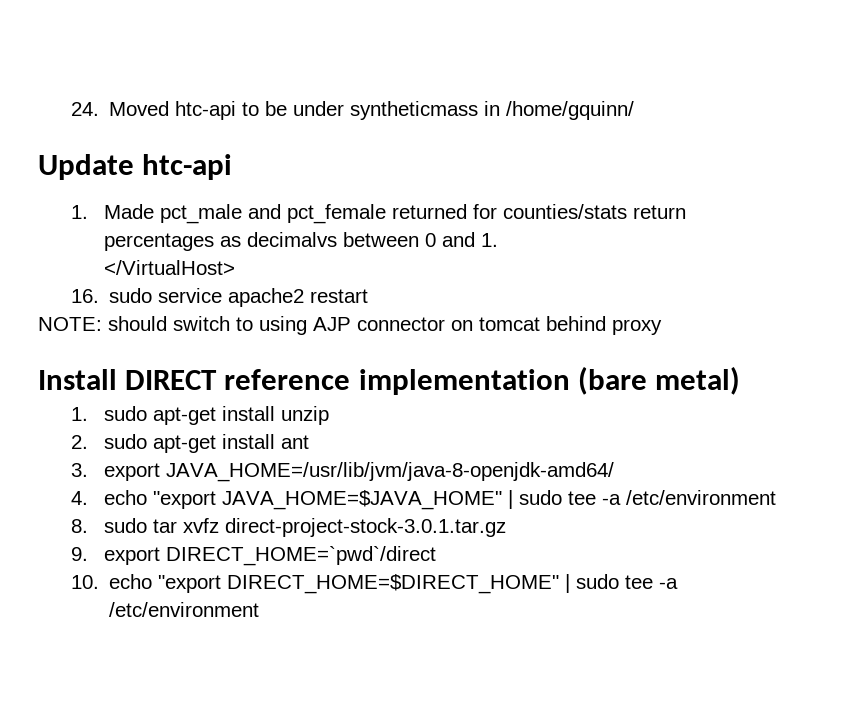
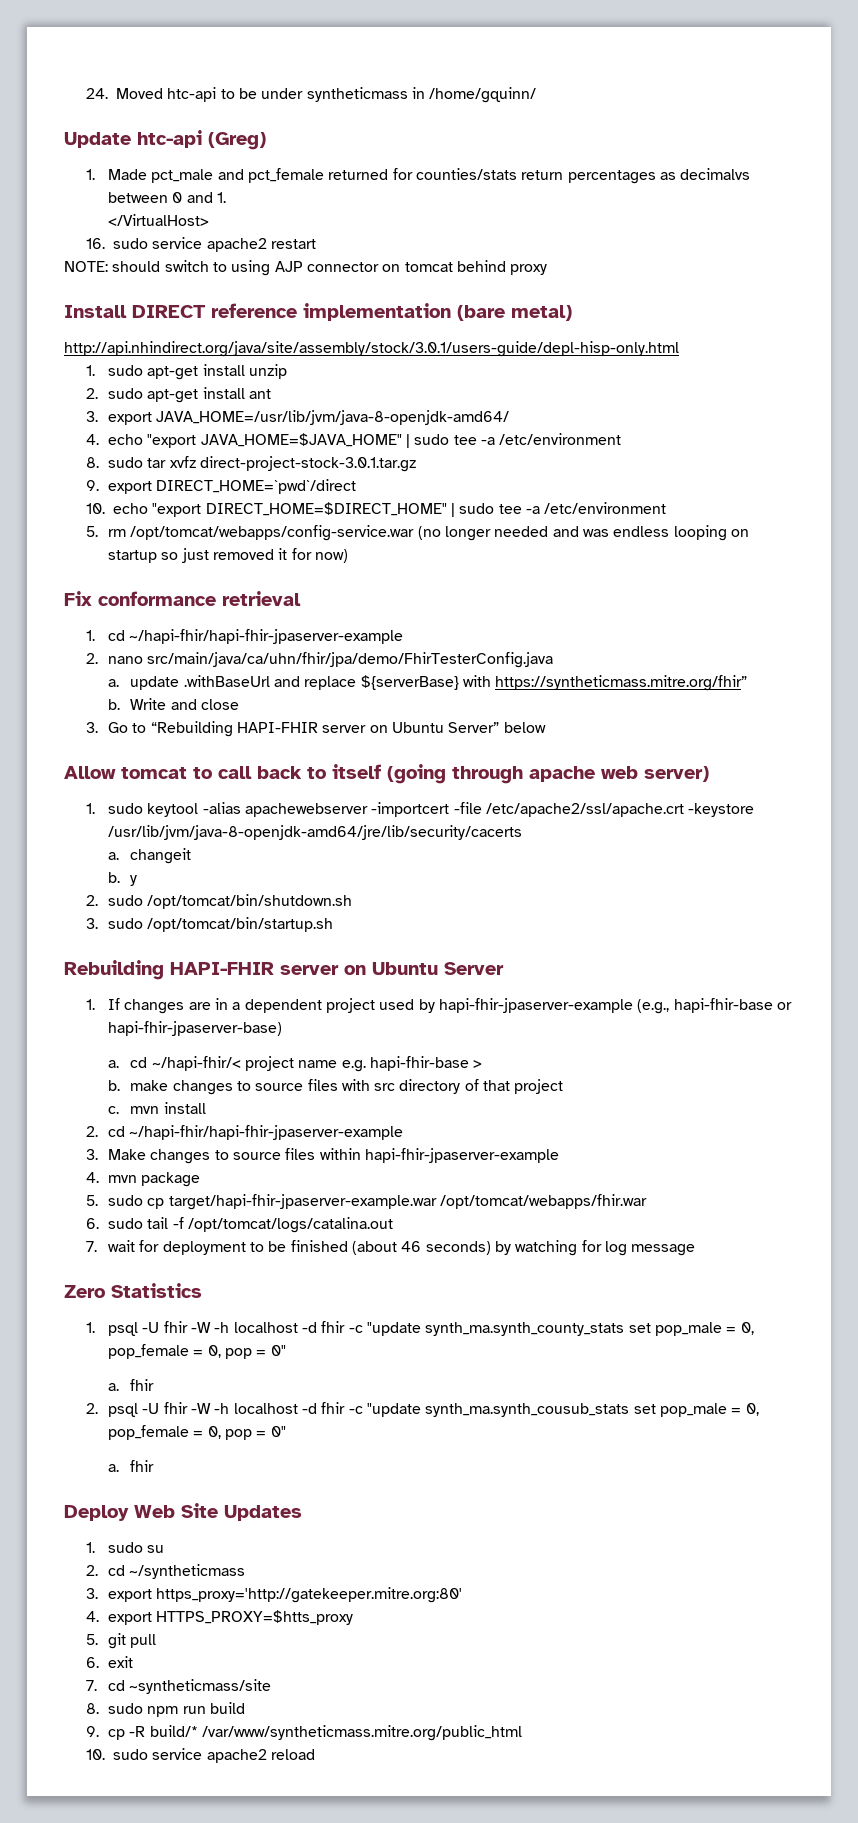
- Update htc-api
+ Update htc-api (Greg)
+ http://api.nhindirect.org/java/site/assembly/stock/3.0.1/users-guide/depl-hisp-only.html
+ 5. rm /opt/tomcat/webapps/config-service.war (no longer needed and was endless looping on startup so just removed it for now)
+ Fix conformance retrieval
+ 1. cd ~/hapi-fhir/hapi-fhir-jpaserver-example
+ 2. nano src/main/java/ca/uhn/fhir/jpa/demo/FhirTesterConfig.java
+ a. update .withBaseUrl and replace ${serverBase} with https://syntheticmass.mitre.org/fhir”
+ b. Write and close
+ 3. Go to “Rebuilding HAPI-FHIR server on Ubuntu Server” below
+ Allow tomcat to call back to itself (going through apache web server)
+ 1. sudo keytool -alias apachewebserver -importcert -file /etc/apache2/ssl/apache.crt -keystore /usr/lib/jvm/java-8-openjdk-amd64/jre/lib/security/cacerts
+ a. changeit
+ b. y
+ 2. sudo /opt/tomcat/bin/shutdown.sh
+ 3. sudo /opt/tomcat/bin/startup.sh
+ Rebuilding HAPI-FHIR server on Ubuntu Server
+ 1. If changes are in a dependent project used by hapi-fhir-jpaserver-example (e.g., hapi-fhir-base or hapi-fhir-jpaserver-base)
+ a. cd ~/hapi-fhir/< project name e.g. hapi-fhir-base >
+ b. make changes to source files with src directory of that project
+ c. mvn install
+ 2. cd ~/hapi-fhir/hapi-fhir-jpaserver-example
+ 3. Make changes to source files within hapi-fhir-jpaserver-example
+ 4. mvn package
+ 5. sudo cp target/hapi-fhir-jpaserver-example.war /opt/tomcat/webapps/fhir.war
+ 6. sudo tail -f /opt/tomcat/logs/catalina.out
+ 7. wait for deployment to be finished (about 46 seconds) by watching for log message
+ Zero Statistics
+ 1. psql -U fhir -W -h localhost -d fhir -c "update synth_ma.synth_county_stats set pop_male = 0, pop_female = 0, pop = 0"
+ a. fhir
+ 2. psql -U fhir -W -h localhost -d fhir -c "update synth_ma.synth_cousub_stats set pop_male = 0, pop_female = 0, pop = 0"
+ a. fhir
+ Deploy Web Site Updates
+ 1. sudo su
+ 2. cd ~/syntheticmass
+ 3. export https_proxy='http://gatekeeper.mitre.org:80'
+ 4. export HTTPS_PROXY=$htts_proxy
+ 5. git pull
+ 6. exit
+ 7. cd ~syntheticmass/site
+ 8. sudo npm run build
+ 9. cp -R build/* /var/www/syntheticmass.mitre.org/public_html
+ 10. sudo service apache2 reload

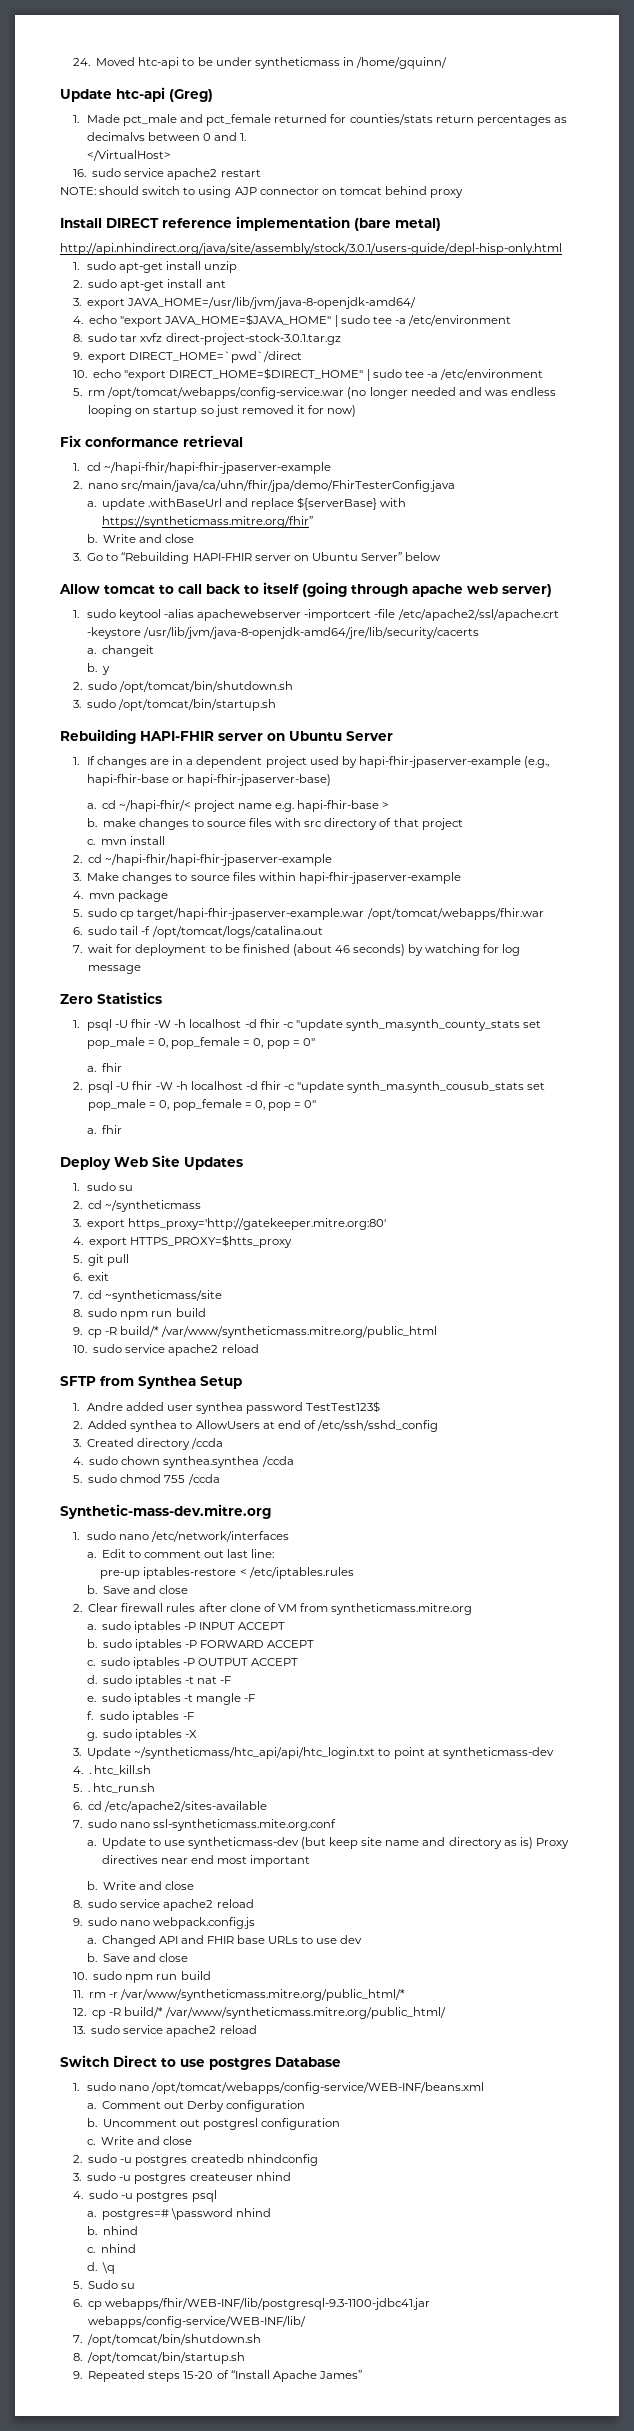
+ SFTP from Synthea Setup
+ 1. Andre added user synthea password TestTest123$
+ 2. Added synthea to AllowUsers at end of /etc/ssh/sshd_config
+ 3. Created directory /ccda
+ 4. sudo chown synthea.synthea /ccda
+ 5. sudo chmod 755 /ccda
+ Synthetic-mass-dev.mitre.org
+ 1. sudo nano /etc/network/interfaces
+ a. Edit to comment out last line:
+ pre-up iptables-restore < /etc/iptables.rules
+ b. Save and close
+ 2. Clear firewall rules after clone of VM from syntheticmass.mitre.org
+ a. sudo iptables -P INPUT ACCEPT
+ b. sudo iptables -P FORWARD ACCEPT
+ c. sudo iptables -P OUTPUT ACCEPT
+ d. sudo iptables -t nat -F
+ e. sudo iptables -t mangle -F
+ f. sudo iptables -F
+ g. sudo iptables -X
+ 3. Update ~/syntheticmass/htc_api/api/htc_login.txt to point at syntheticmass-dev
+ 4. . htc_kill.sh
+ 5. . htc_run.sh
+ 6. cd /etc/apache2/sites-available
+ 7. sudo nano ssl-syntheticmass.mite.org.conf
+ a. Update to use syntheticmass-dev (but keep site name and directory as is) Proxy directives near end most important
+ b. Write and close
+ 8. sudo service apache2 reload
+ 9. sudo nano webpack.config.js
+ a. Changed API and FHIR base URLs to use dev
+ b. Save and close
+ 10. sudo npm run build
+ 11. rm -r /var/www/syntheticmass.mitre.org/public_html/*
+ 12. cp -R build/* /var/www/syntheticmass.mitre.org/public_html/
+ 13. sudo service apache2 reload
+ Switch Direct to use postgres Database
+ 1. sudo nano /opt/tomcat/webapps/config-service/WEB-INF/beans.xml
+ a. Comment out Derby configuration
+ b. Uncomment out postgresl configuration
+ c. Write and close
+ 2. sudo -u postgres createdb nhindconfig
+ 3. sudo -u postgres createuser nhind
+ 4. sudo -u postgres psql
+ a. postgres=# \password nhind
+ b. nhind
+ c. nhind
+ d. \q
+ 5. Sudo su
+ 6. cp webapps/fhir/WEB-INF/lib/postgresql-9.3-1100-jdbc41.jar webapps/config-service/WEB-INF/lib/
+ 7. /opt/tomcat/bin/shutdown.sh
+ 8. /opt/tomcat/bin/startup.sh
+ 9. Repeated steps 15-20 of “Install Apache James”

